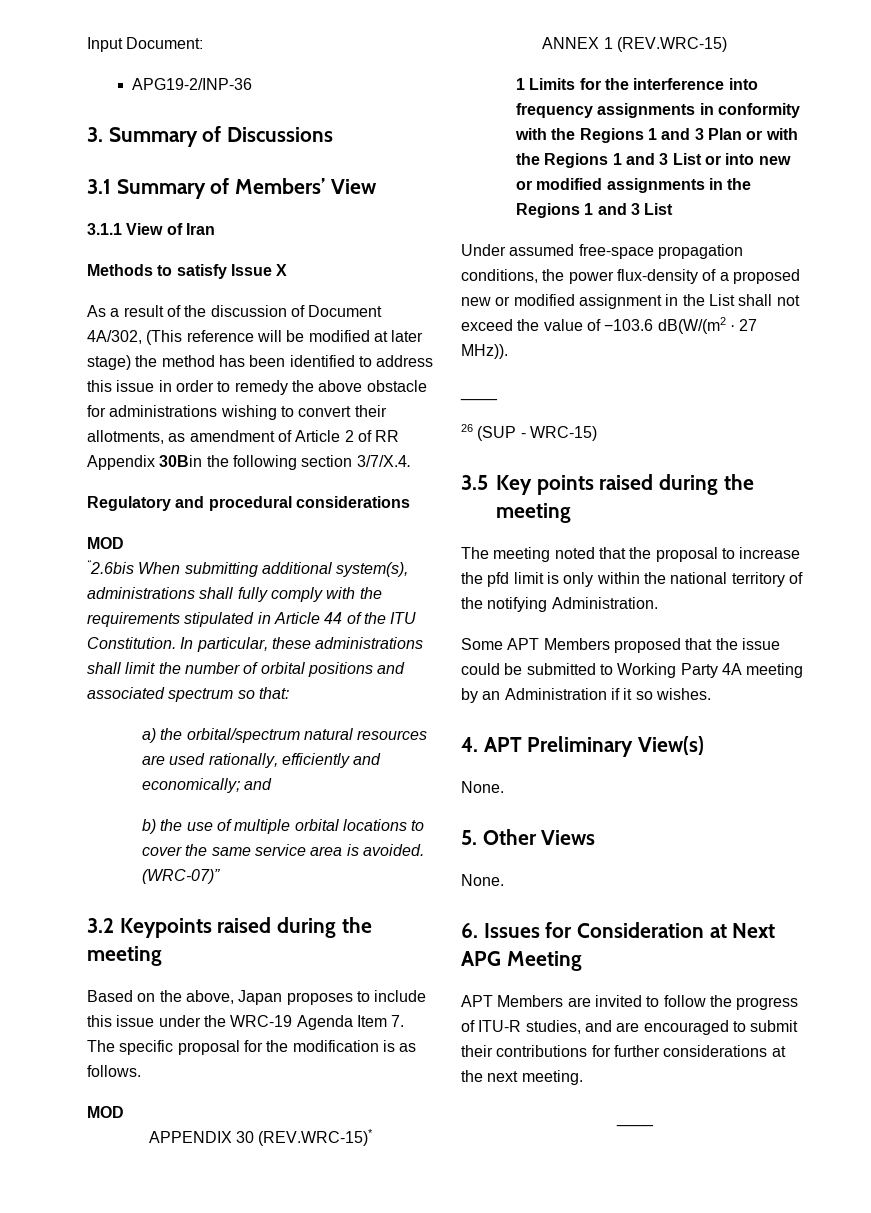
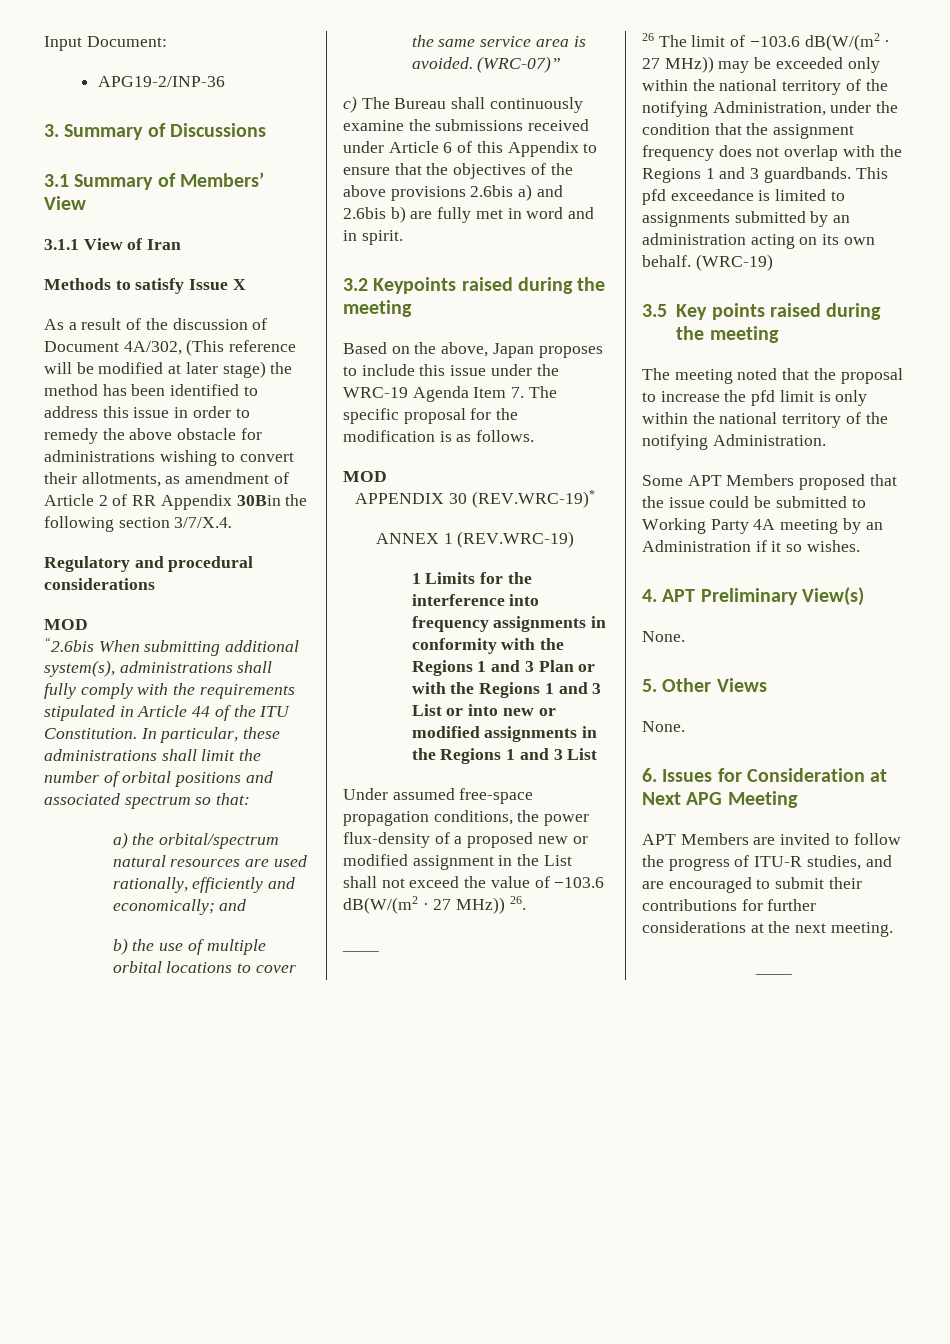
+ c) The Bureau shall continuously examine the submissions received under Article 6 of this Appendix to ensure that the objectives of the above provisions 2.6bis a) and 2.6bis b) are fully met in word and in spirit.
- APPENDIX 30 (REV.WRC-15)*
+ APPENDIX 30 (REV.WRC-19)*
- ANNEX 1 (REV.WRC-15)
+ ANNEX 1 (REV.WRC-19)
- Under assumed free-space propagation conditions, the power flux-density of a proposed new or modified assignment in the List shall not exceed the value of −103.6 dB(W/(m2 · 27 MHz)).
+ Under assumed free-space propagation conditions, the power flux-density of a proposed new or modified assignment in the List shall not exceed the value of −103.6 dB(W/(m2 · 27 MHz)) 26.
- 26 (SUP - WRC-15)
+ 26 The limit of −103.6 dB(W/(m2 · 27 MHz)) may be exceeded only within the national territory of the notifying Administration, under the condition that the assignment frequency does not overlap with the Regions 1 and 3 guardbands. This pfd exceedance is limited to assignments submitted by an administration acting on its own behalf. (WRC-19)

